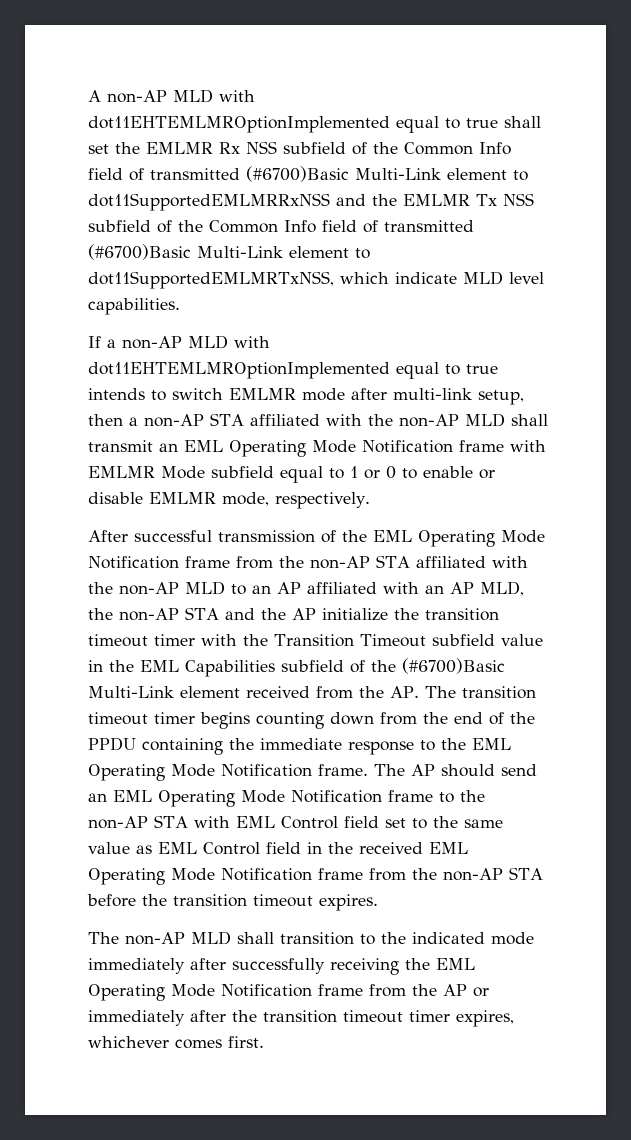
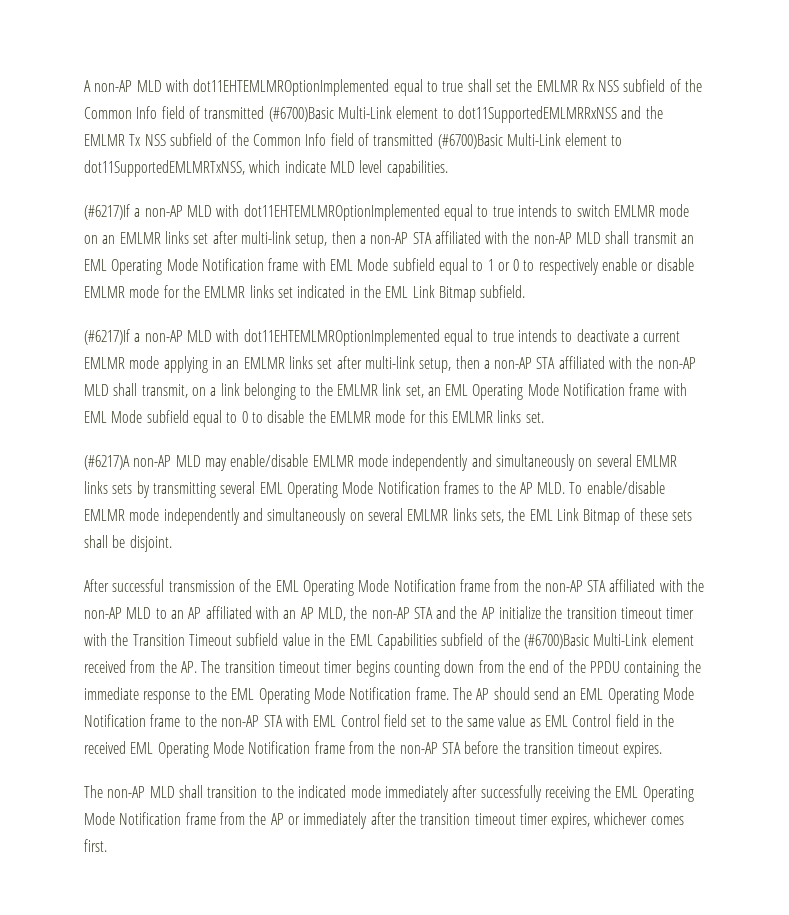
- If a non-AP MLD with dot11EHTEMLMROptionImplemented equal to true intends to switch EMLMR mode after multi-link setup, then a non-AP STA affiliated with the non-AP MLD shall transmit an EML Operating Mode Notification frame with EMLMR Mode subfield equal to 1 or 0 to enable or disable EMLMR mode, respectively.
+ (#6217)If a non-AP MLD with dot11EHTEMLMROptionImplemented equal to true intends to switch EMLMR mode on an EMLMR links set after multi-link setup, then a non-AP STA affiliated with the non-AP MLD shall transmit an EML Operating Mode Notification frame with EML Mode subfield equal to 1 or 0 to respectively enable or disable EMLMR mode for the EMLMR links set indicated in the EML Link Bitmap subfield.
+ (#6217)If a non-AP MLD with dot11EHTEMLMROptionImplemented equal to true intends to deactivate a current EMLMR mode applying in an EMLMR links set after multi-link setup, then a non-AP STA affiliated with the non-AP MLD shall transmit, on a link belonging to the EMLMR link set, an EML Operating Mode Notification frame with EML Mode subfield equal to 0 to disable the EMLMR mode for this EMLMR links set.
+ (#6217)A non-AP MLD may enable/disable EMLMR mode independently and simultaneously on several EMLMR links sets by transmitting several EML Operating Mode Notification frames to the AP MLD. To enable/disable EMLMR mode independently and simultaneously on several EMLMR links sets, the EML Link Bitmap of these sets shall be disjoint.

